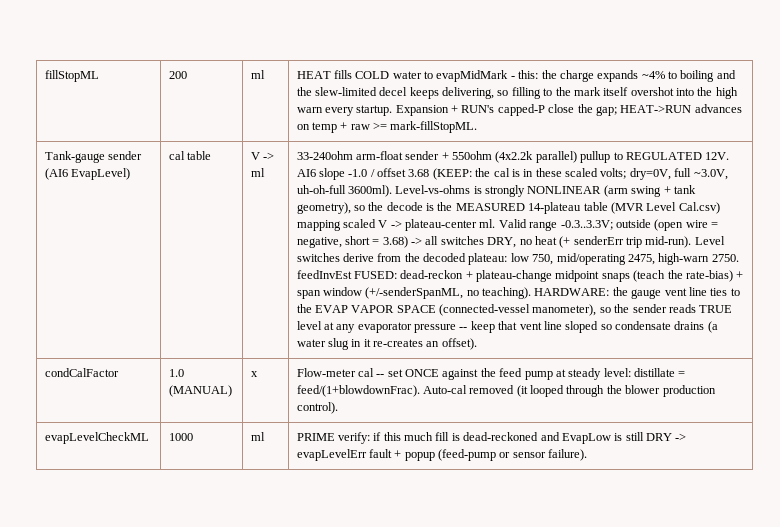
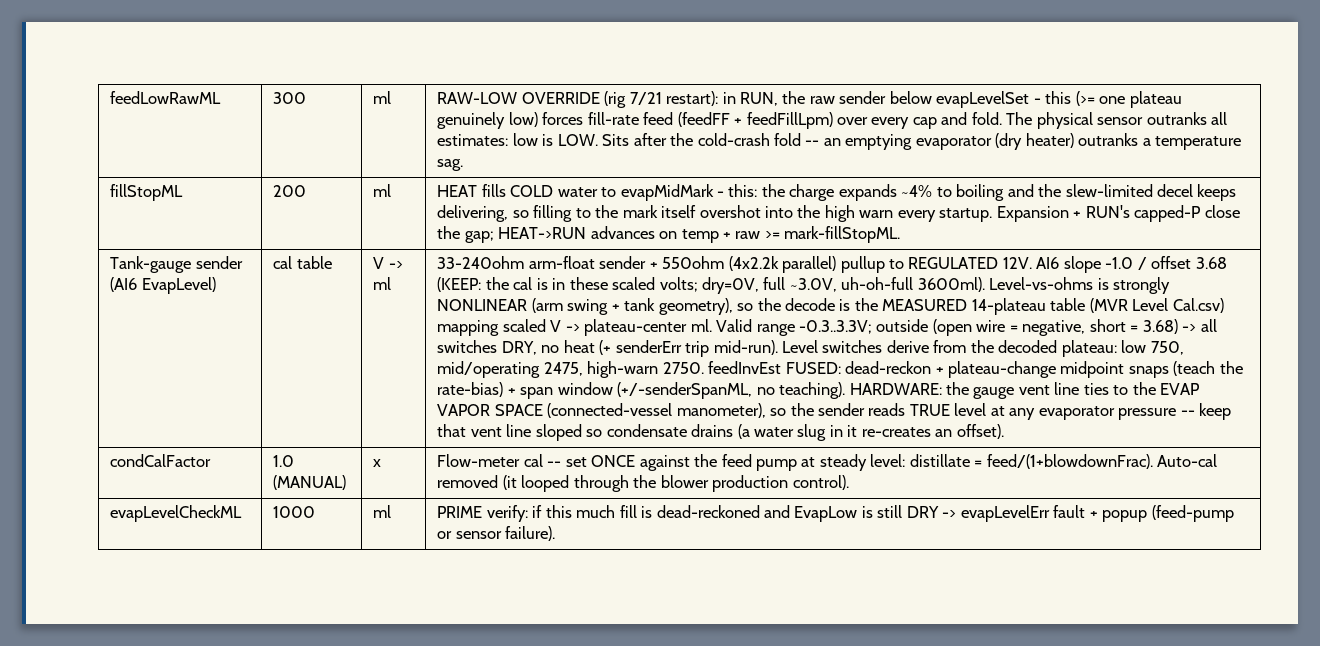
+ feedLowRawML | 300 | ml | RAW-LOW OVERRIDE (rig 7/21 restart): in RUN, the raw sender below evapLevelSet - this (>= one plateau genuinely low) forces fill-rate feed (feedFF + feedFillLpm) over every cap and fold. The physical sensor outranks all estimates: low is LOW. Sits after the cold-crash fold -- an emptying evaporator (dry heater) outranks a temperature sag.

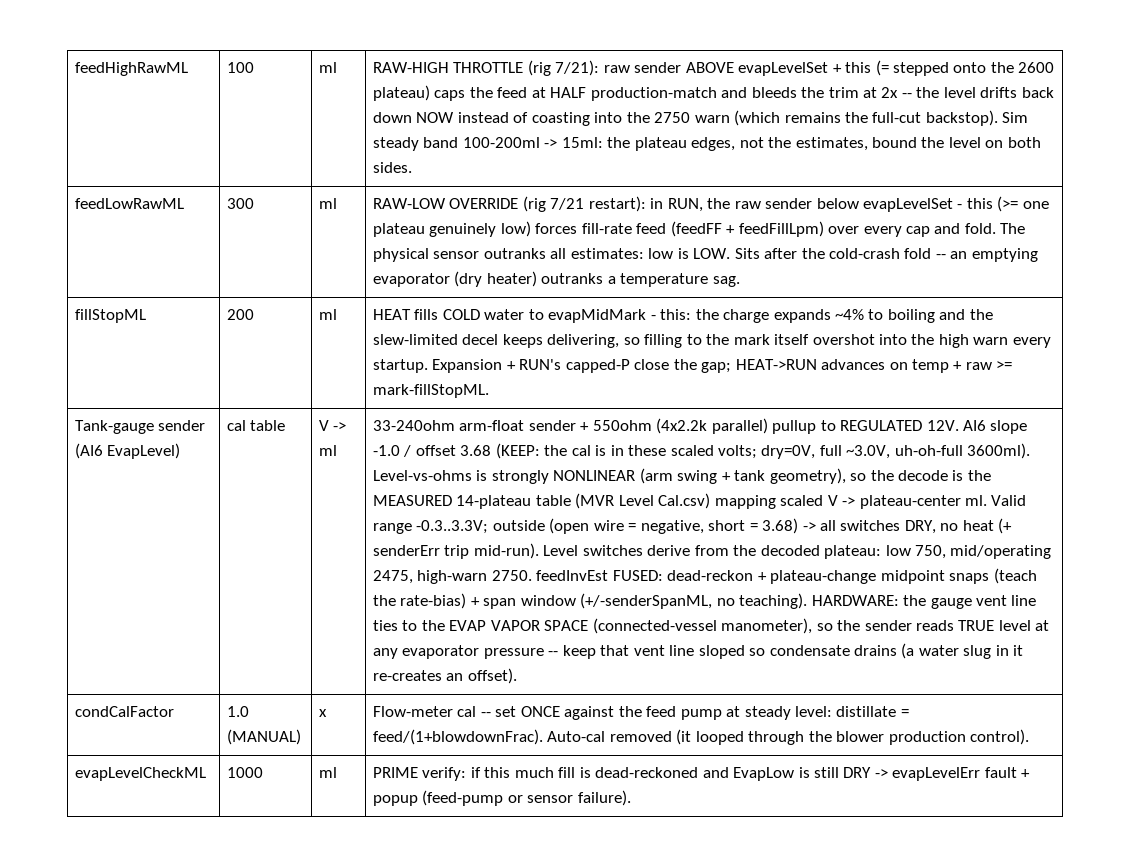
+ feedHighRawML | 100 | ml | RAW-HIGH THROTTLE (rig 7/21): raw sender ABOVE evapLevelSet + this (= stepped onto the 2600 plateau) caps the feed at HALF production-match and bleeds the trim at 2x -- the level drifts back down NOW instead of coasting into the 2750 warn (which remains the full-cut backstop). Sim steady band 100-200ml -> 15ml: the plateau edges, not the estimates, bound the level on both sides.

